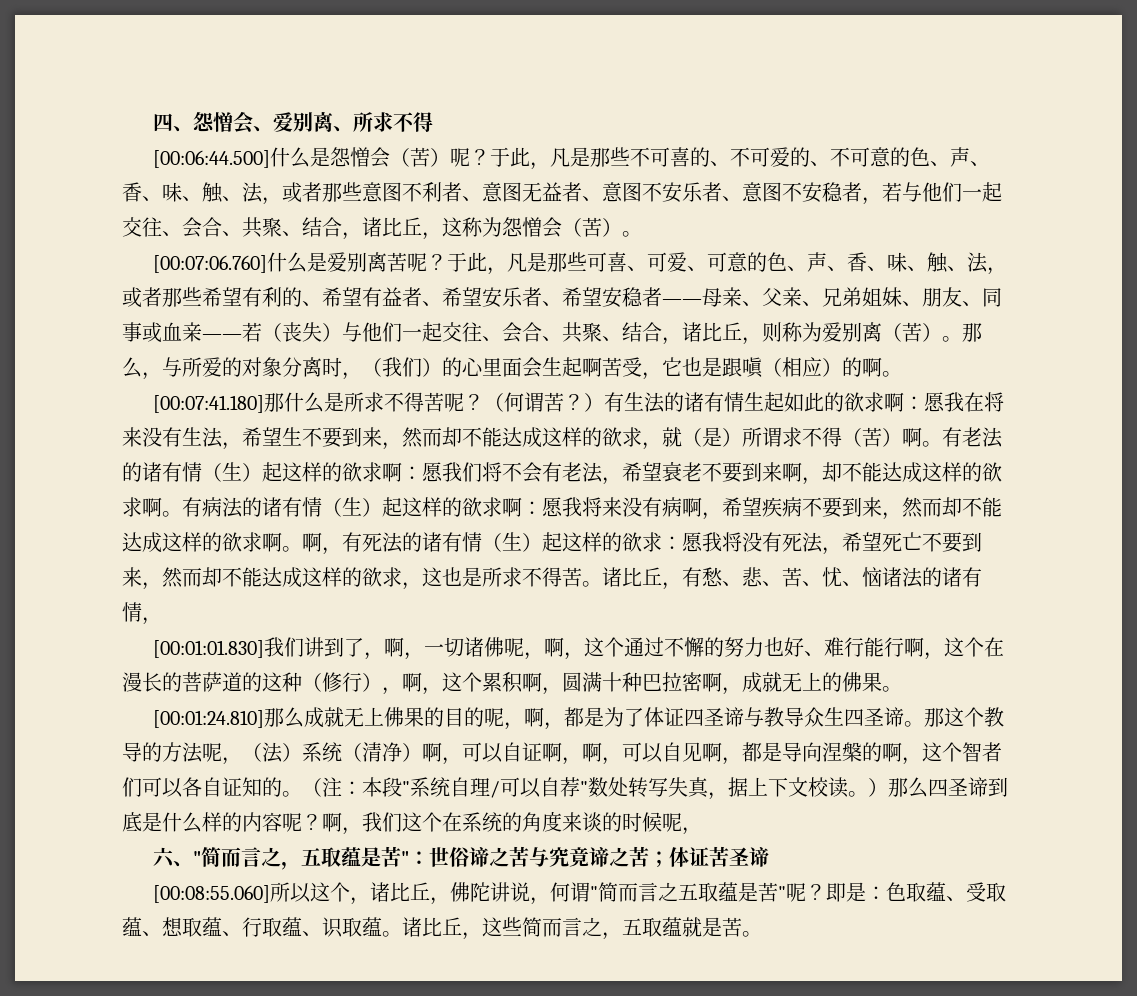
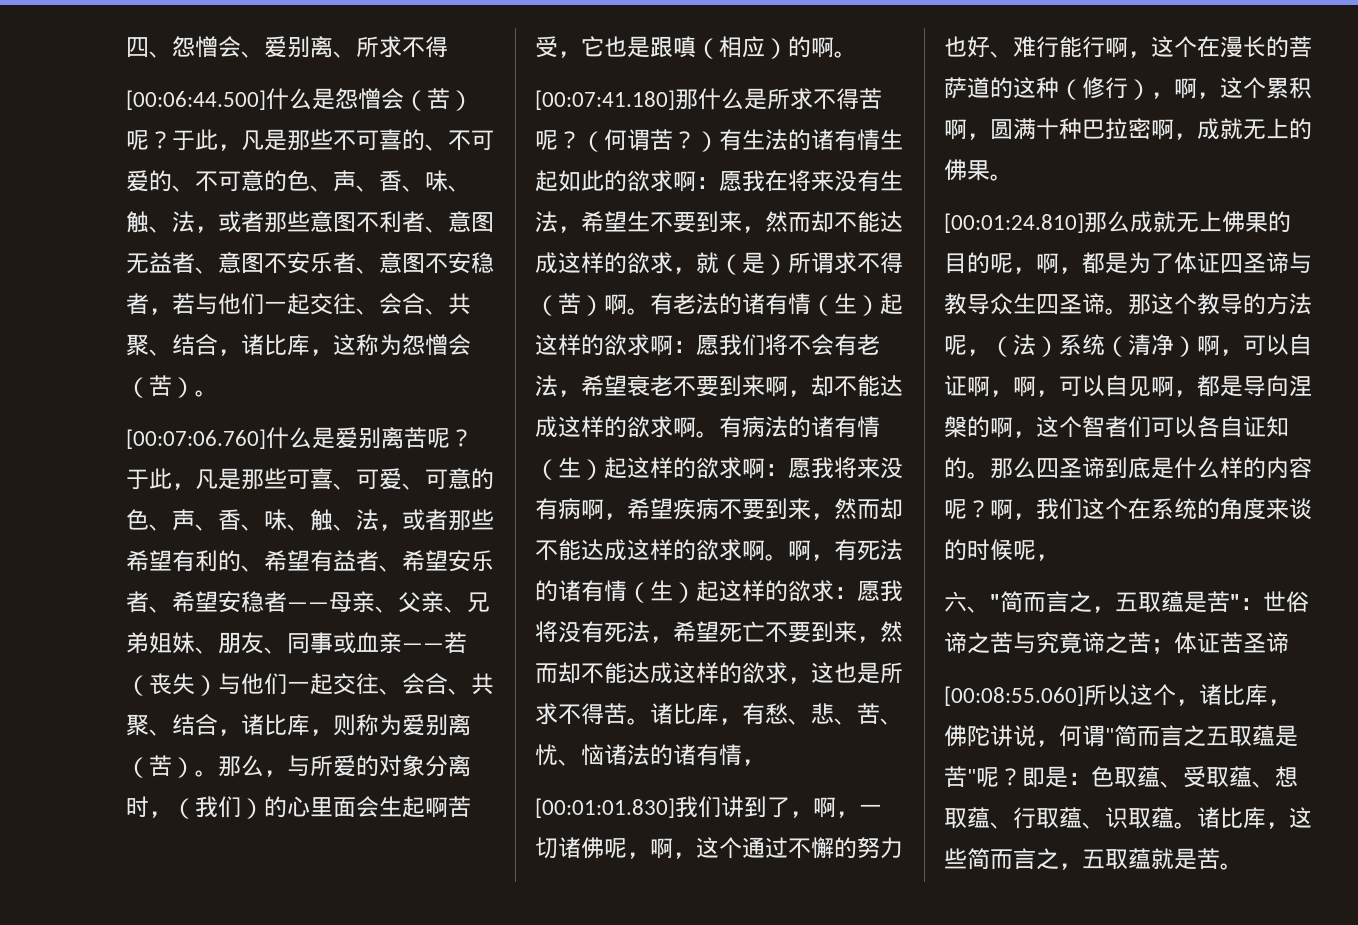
- 于此，凡是那些不可喜的、不可爱的、不可意的色、声、香、味、触、法，或者那些意图不利者、意图无益者、意图不安乐者、意图不安稳者，若与他们一起交往、会合、共聚、结合，诸比丘，这称为怨憎会（苦）。
+ 于此，凡是那些不可喜的、不可爱的、不可意的色、声、香、味、触、法，或者那些意图不利者、意图无益者、意图不安乐者、意图不安稳者，若与他们一起交往、会合、共聚、结合，诸比库，这称为怨憎会（苦）。
- 于此，凡是那些可喜、可爱、可意的色、声、香、味、触、法，或者那些希望有利的、希望有益者、希望安乐者、希望安稳者——母亲、父亲、兄弟姐妹、朋友、同事或血亲——若（丧失）与他们一起交往、会合、共聚、结合，诸比丘，则称为爱别离（苦）。
+ 于此，凡是那些可喜、可爱、可意的色、声、香、味、触、法，或者那些希望有利的、希望有益者、希望安乐者、希望安稳者——母亲、父亲、兄弟姐妹、朋友、同事或血亲——若（丧失）与他们一起交往、会合、共聚、结合，诸比库，则称为爱别离（苦）。
- 诸比丘，有愁、悲、苦、忧、恼诸法的诸有情，
+ 诸比库，有愁、悲、苦、忧、恼诸法的诸有情，
- （注：本段"系统自理/可以自荐"数处转写失真，据上下文校读。）那么四圣谛到底是什么样的内容呢？
+ 那么四圣谛到底是什么样的内容呢？
- [00:08:55.060]所以这个，诸比丘，佛陀讲说，何谓"简而言之五取蕴是苦"呢？
+ [00:08:55.060]所以这个，诸比库，佛陀讲说，何谓"简而言之五取蕴是苦"呢？
- 诸比丘，这些简而言之，五取蕴就是苦。
+ 诸比库，这些简而言之，五取蕴就是苦。

